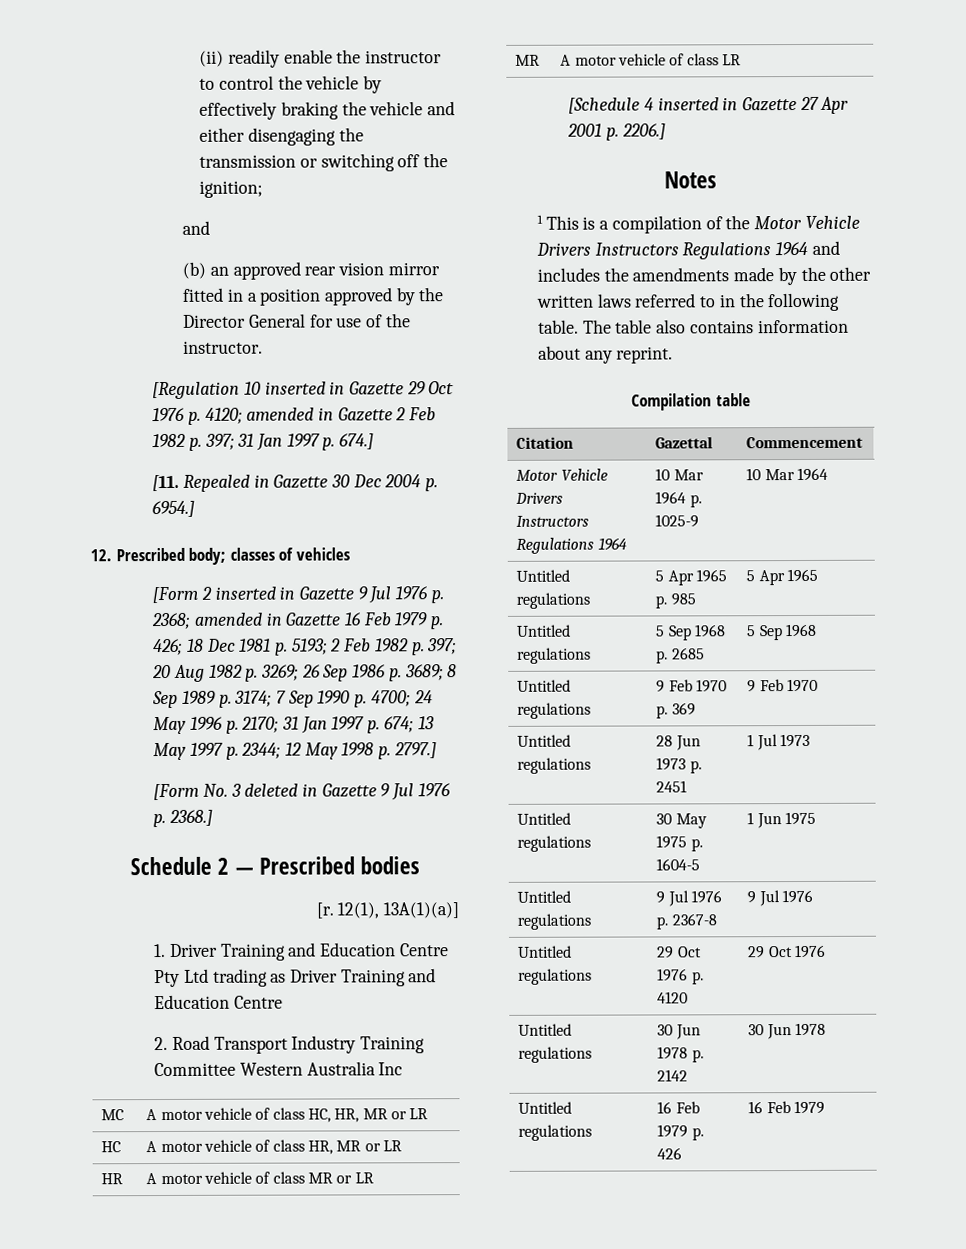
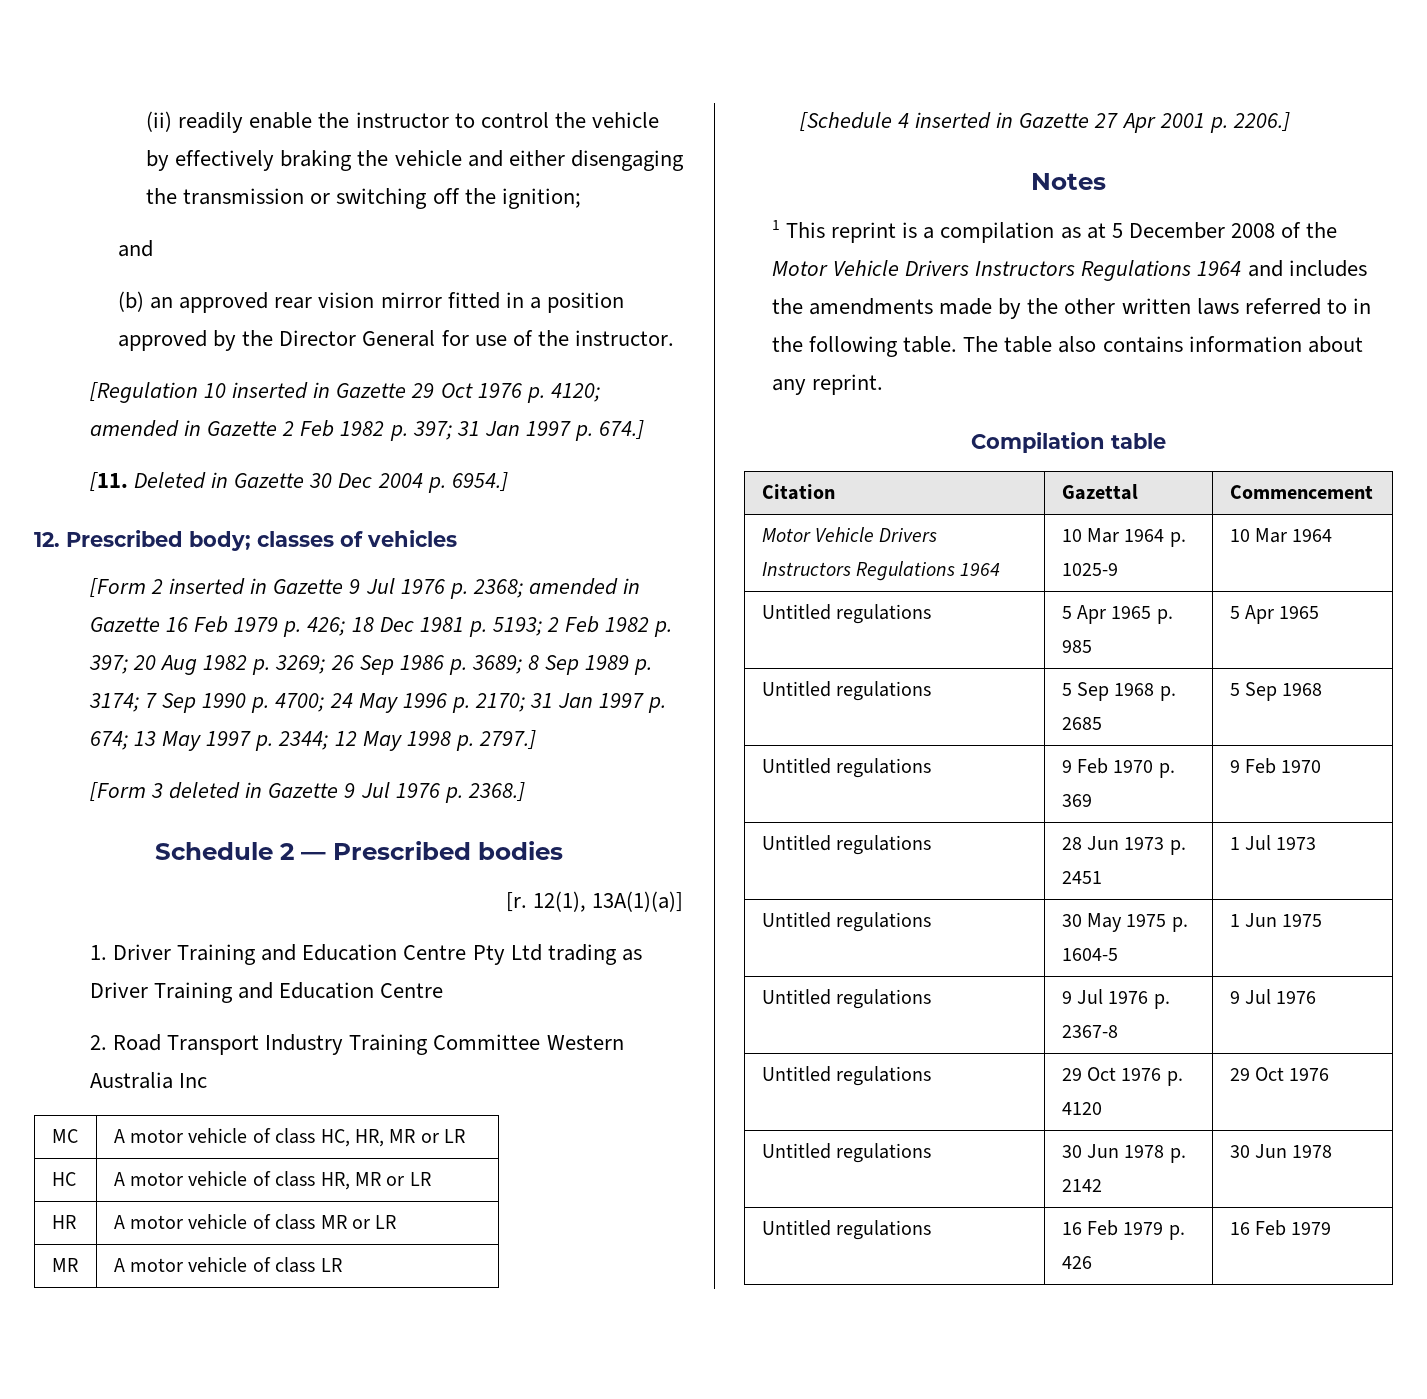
- [11. Repealed in Gazette 30 Dec 2004 p. 6954.]
+ [11. Deleted in Gazette 30 Dec 2004 p. 6954.]
- [Form No. 3 deleted in Gazette 9 Jul 1976 p. 2368.]
+ [Form 3 deleted in Gazette 9 Jul 1976 p. 2368.]
- 1 This is a compilation of the Motor Vehicle Drivers Instructors Regulations 1964 and includes the amendments made by the other written laws referred to in the following table.
+ 1 This reprint is a compilation as at 5 December 2008 of the Motor Vehicle Drivers Instructors Regulations 1964 and includes the amendments made by the other written laws referred to in the following table.

